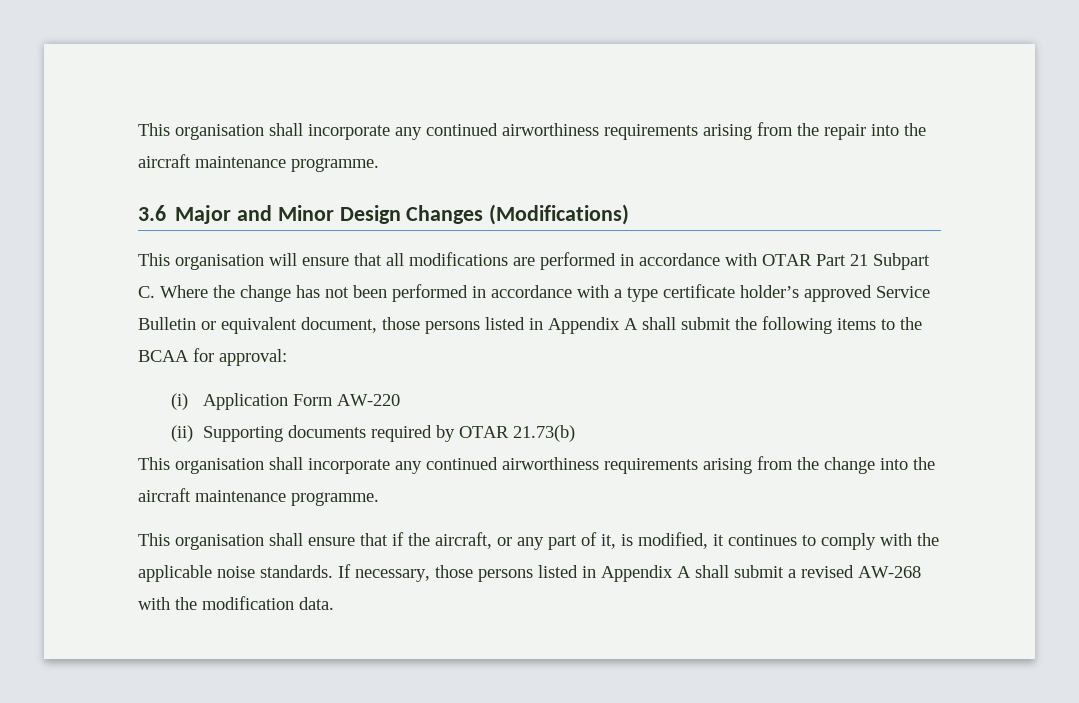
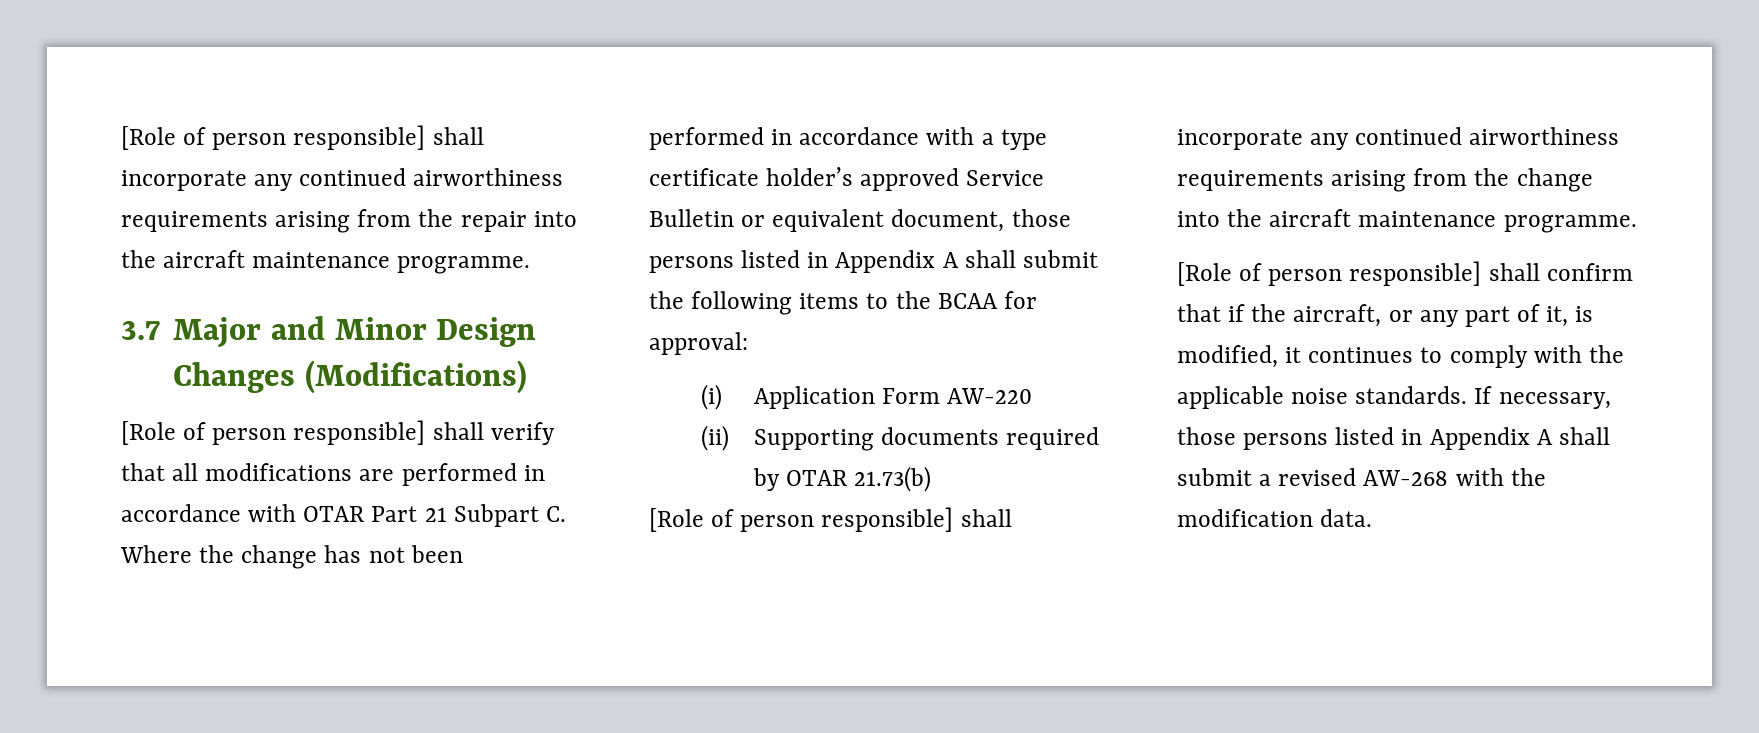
- This organisation shall incorporate any continued airworthiness requirements arising from the repair into the aircraft maintenance programme.
+ [Role of person responsible] shall incorporate any continued airworthiness requirements arising from the repair into the aircraft maintenance programme.
- 3.6 Major and Minor Design Changes (Modifications)
+ 3.7 Major and Minor Design Changes (Modifications)
- This organisation will ensure that all modifications are performed in accordance with OTAR Part 21 Subpart C. Where the change has not been performed in accordance with a type certificate holder’s approved Service Bulletin or equivalent document, those persons listed in Appendix A shall submit the following items to the BCAA for approval:
+ [Role of person responsible] shall verify that all modifications are performed in accordance with OTAR Part 21 Subpart C. Where the change has not been performed in accordance with a type certificate holder’s approved Service Bulletin or equivalent document, those persons listed in Appendix A shall submit the following items to the BCAA for approval:
- This organisation shall incorporate any continued airworthiness requirements arising from the change into the aircraft maintenance programme.
+ [Role of person responsible] shall incorporate any continued airworthiness requirements arising from the change into the aircraft maintenance programme.
- This organisation shall ensure that if the aircraft, or any part of it, is modified, it continues to comply with the applicable noise standards.
+ [Role of person responsible] shall confirm that if the aircraft, or any part of it, is modified, it continues to comply with the applicable noise standards.

